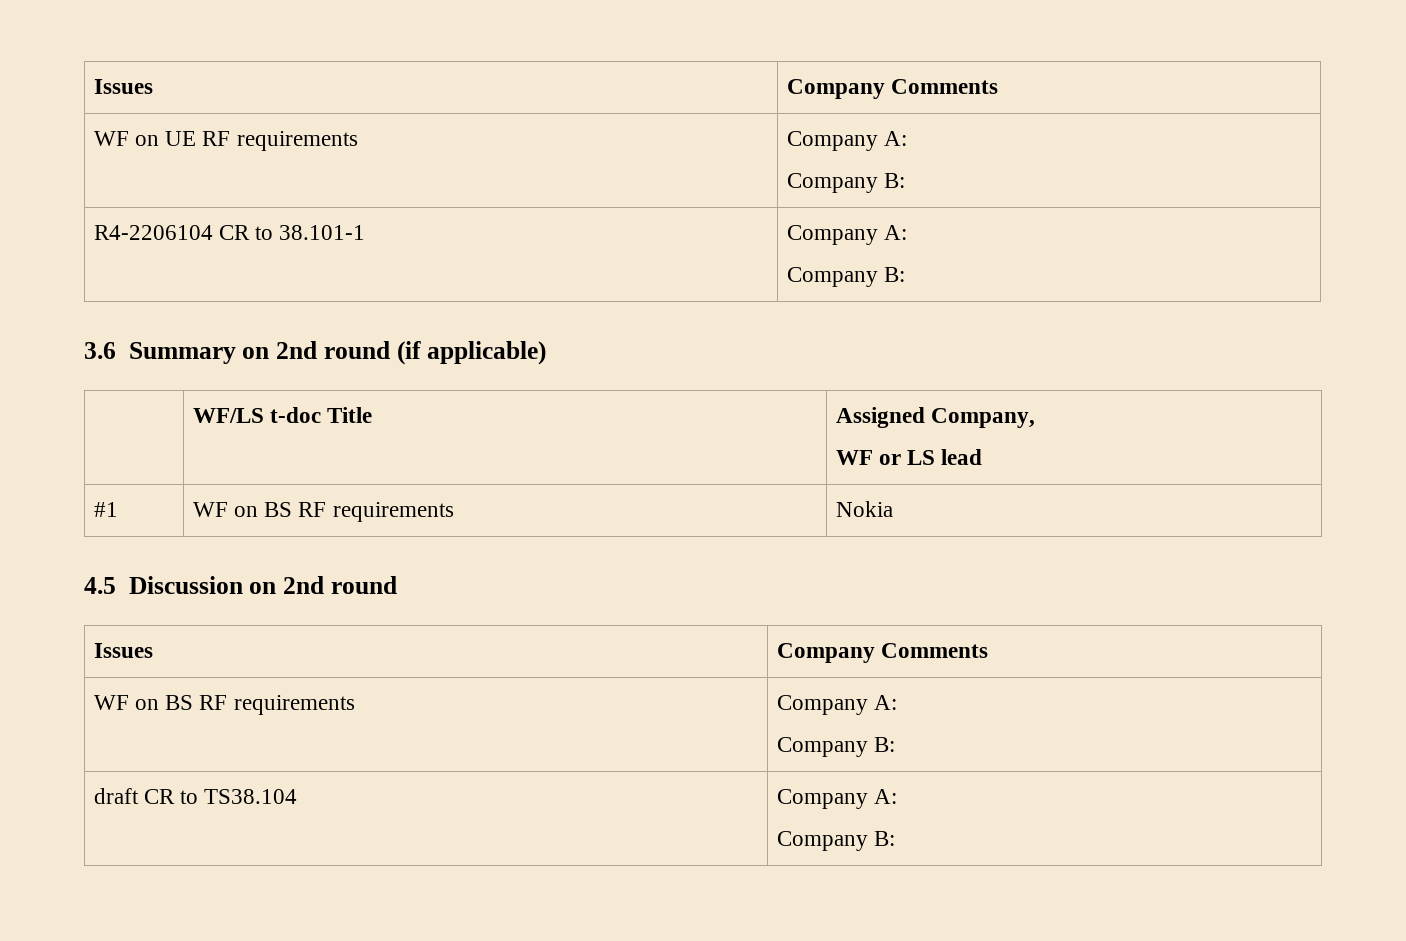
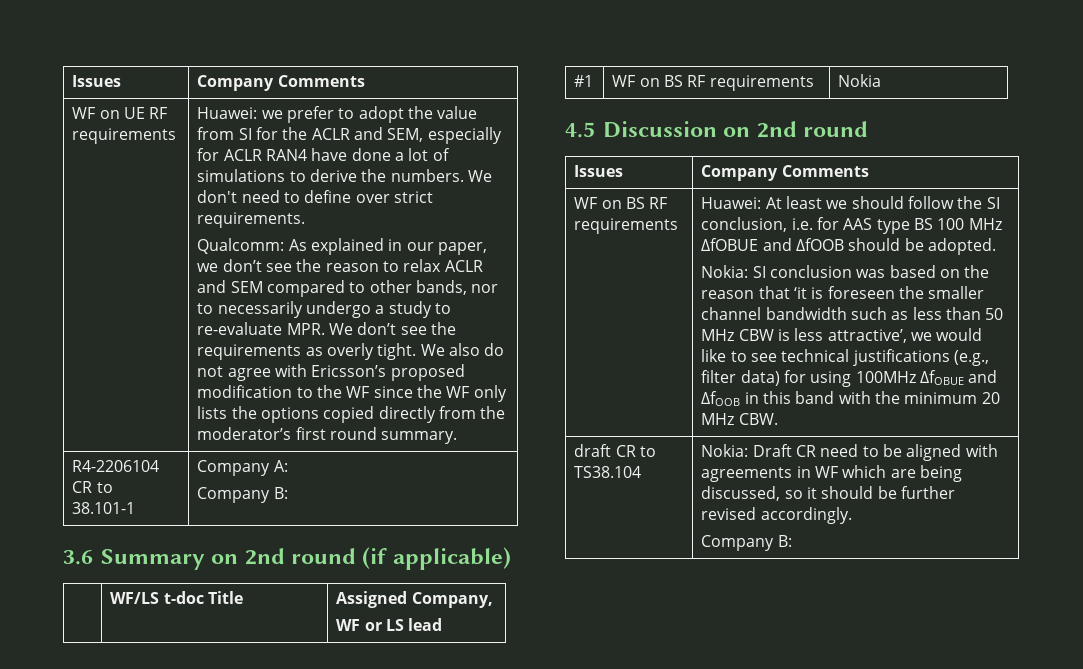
- WF on UE RF requirements | Company A:
- Company B:
+ WF on UE RF requirements | Huawei: we prefer to adopt the value from SI for the ACLR and SEM, especially for ACLR RAN4 have done a lot of simulations to derive the numbers. We don't need to define over strict requirements.
+ Qualcomm: As explained in our paper, we don’t see the reason to relax ACLR and SEM compared to other bands, nor to necessarily undergo a study to re-evaluate MPR. We don’t see the requirements as overly tight. We also do not agree with Ericsson’s proposed modification to the WF since the WF only lists the options copied directly from the moderator’s first round summary.
- WF on BS RF requirements | Company A:
- Company B:
- draft CR to TS38.104 | Company A:
+ WF on BS RF requirements | Huawei: At least we should follow the SI conclusion, i.e. for AAS type BS 100 MHz ΔfOBUE and ΔfOOB should be adopted.
+ Nokia: SI conclusion was based on the reason that ‘it is foreseen the smaller channel bandwidth such as less than 50 MHz CBW is less attractive’, we would like to see technical justifications (e.g., filter data) for using 100MHz ΔfOBUE and ΔfOOB in this band with the minimum 20 MHz CBW.
+ draft CR to TS38.104 | Nokia: Draft CR need to be aligned with agreements in WF which are being discussed, so it should be further revised accordingly.

